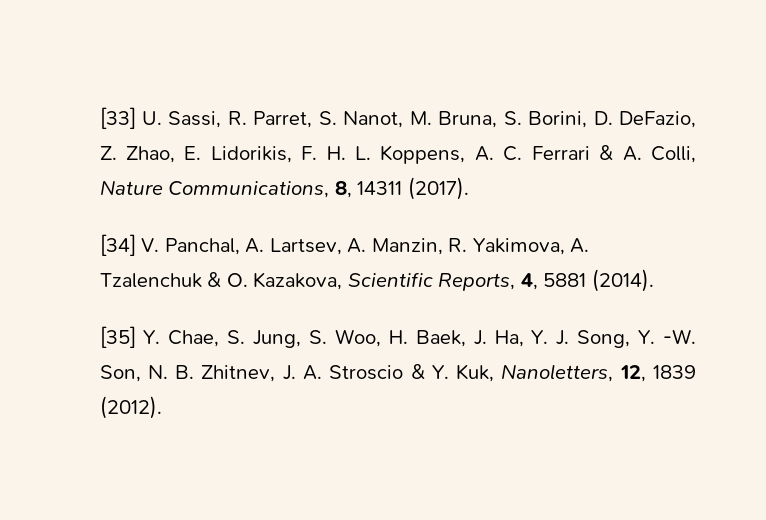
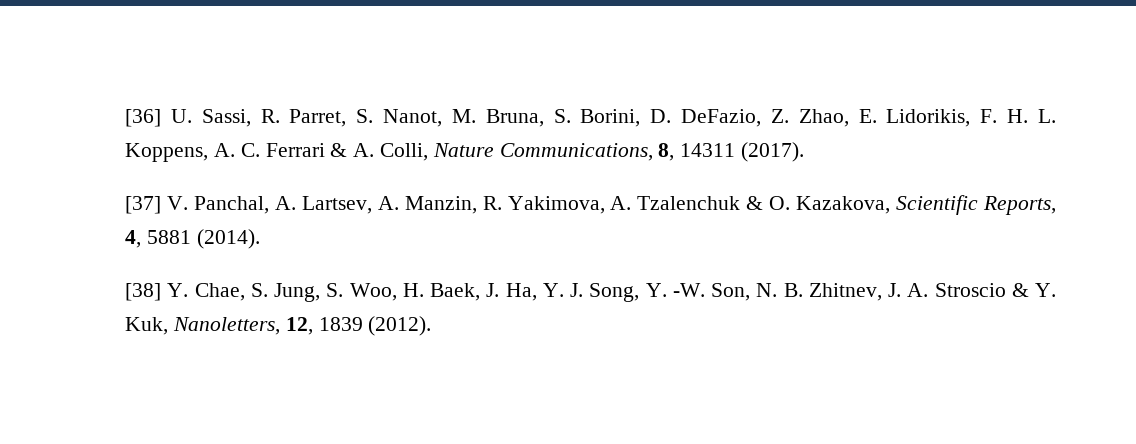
- [33] U. Sassi, R. Parret, S. Nanot, M. Bruna, S. Borini, D. DeFazio, Z. Zhao, E. Lidorikis, F. H. L. Koppens, A. C. Ferrari & A. Colli, Nature Communications, 8, 14311 (2017).
+ [36] U. Sassi, R. Parret, S. Nanot, M. Bruna, S. Borini, D. DeFazio, Z. Zhao, E. Lidorikis, F. H. L. Koppens, A. C. Ferrari & A. Colli, Nature Communications, 8, 14311 (2017).
- [34] V. Panchal, A. Lartsev, A. Manzin, R. Yakimova, A. Tzalenchuk & O. Kazakova, Scientific Reports, 4, 5881 (2014).
+ [37] V. Panchal, A. Lartsev, A. Manzin, R. Yakimova, A. Tzalenchuk & O. Kazakova, Scientific Reports, 4, 5881 (2014).
- [35] Y. Chae, S. Jung, S. Woo, H. Baek, J. Ha, Y. J. Song, Y. -W.
+ [38] Y. Chae, S. Jung, S. Woo, H. Baek, J. Ha, Y. J. Song, Y. -W.

